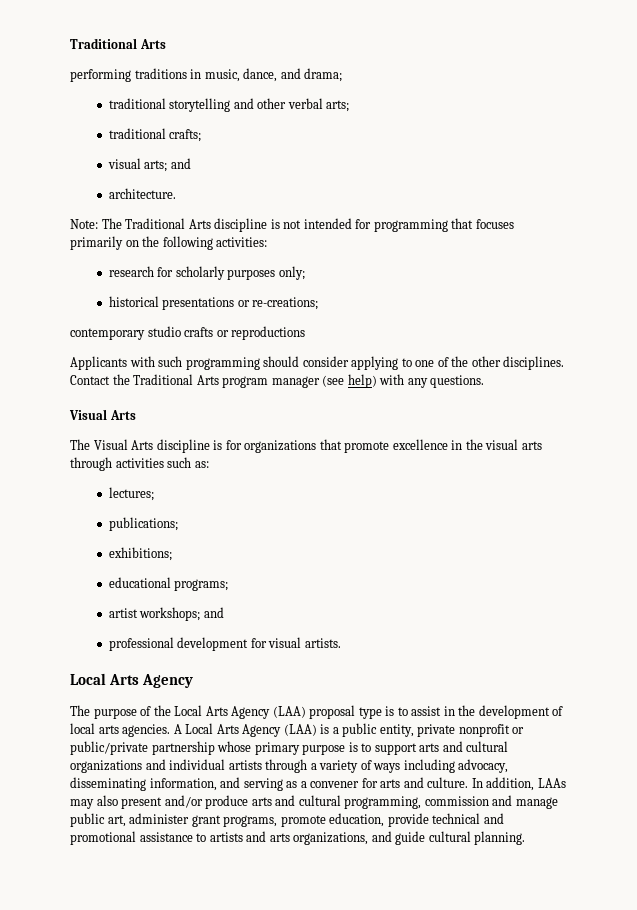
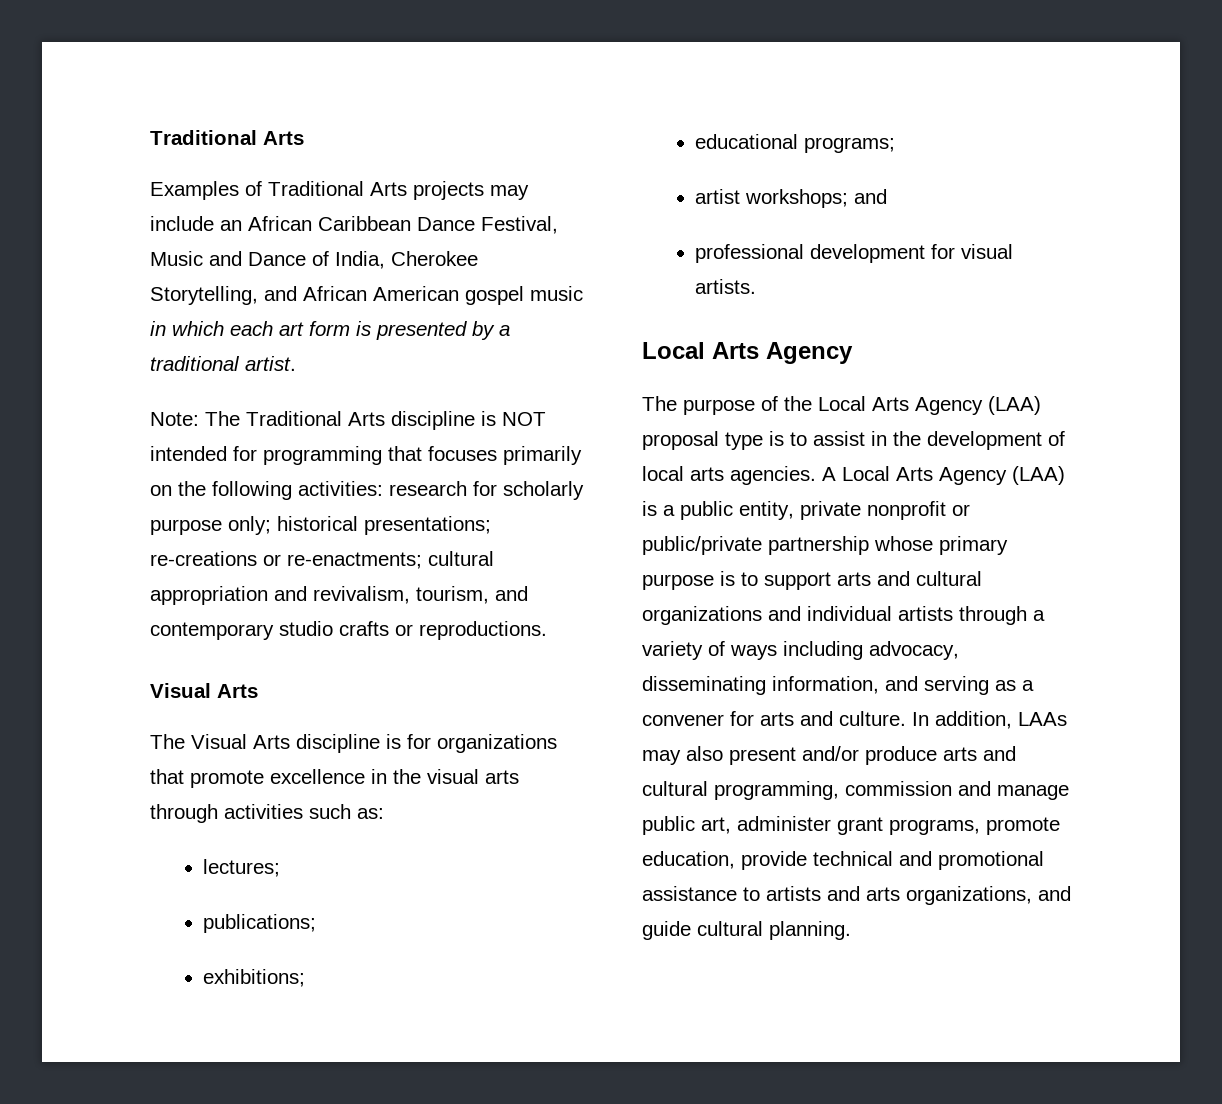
- performing traditions in music, dance, and drama;
- traditional storytelling and other verbal arts;
- traditional crafts;
- visual arts; and
- architecture.
+ Examples of Traditional Arts projects may include an African Caribbean Dance Festival, Music and Dance of India, Cherokee Storytelling, and African American gospel music in which each art form is presented by a traditional artist.
- Note: The Traditional Arts discipline is not intended for programming that focuses primarily on the following activities:
- research for scholarly purposes only;
- historical presentations or re-creations;
- contemporary studio crafts or reproductions
- Applicants with such programming should consider applying to one of the other disciplines. Contact the Traditional Arts program manager (see help) with any questions.
+ Note: The Traditional Arts discipline is NOT intended for programming that focuses primarily on the following activities: research for scholarly purpose only; historical presentations; re-creations or re-enactments; cultural appropriation and revivalism, tourism, and contemporary studio crafts or reproductions.

